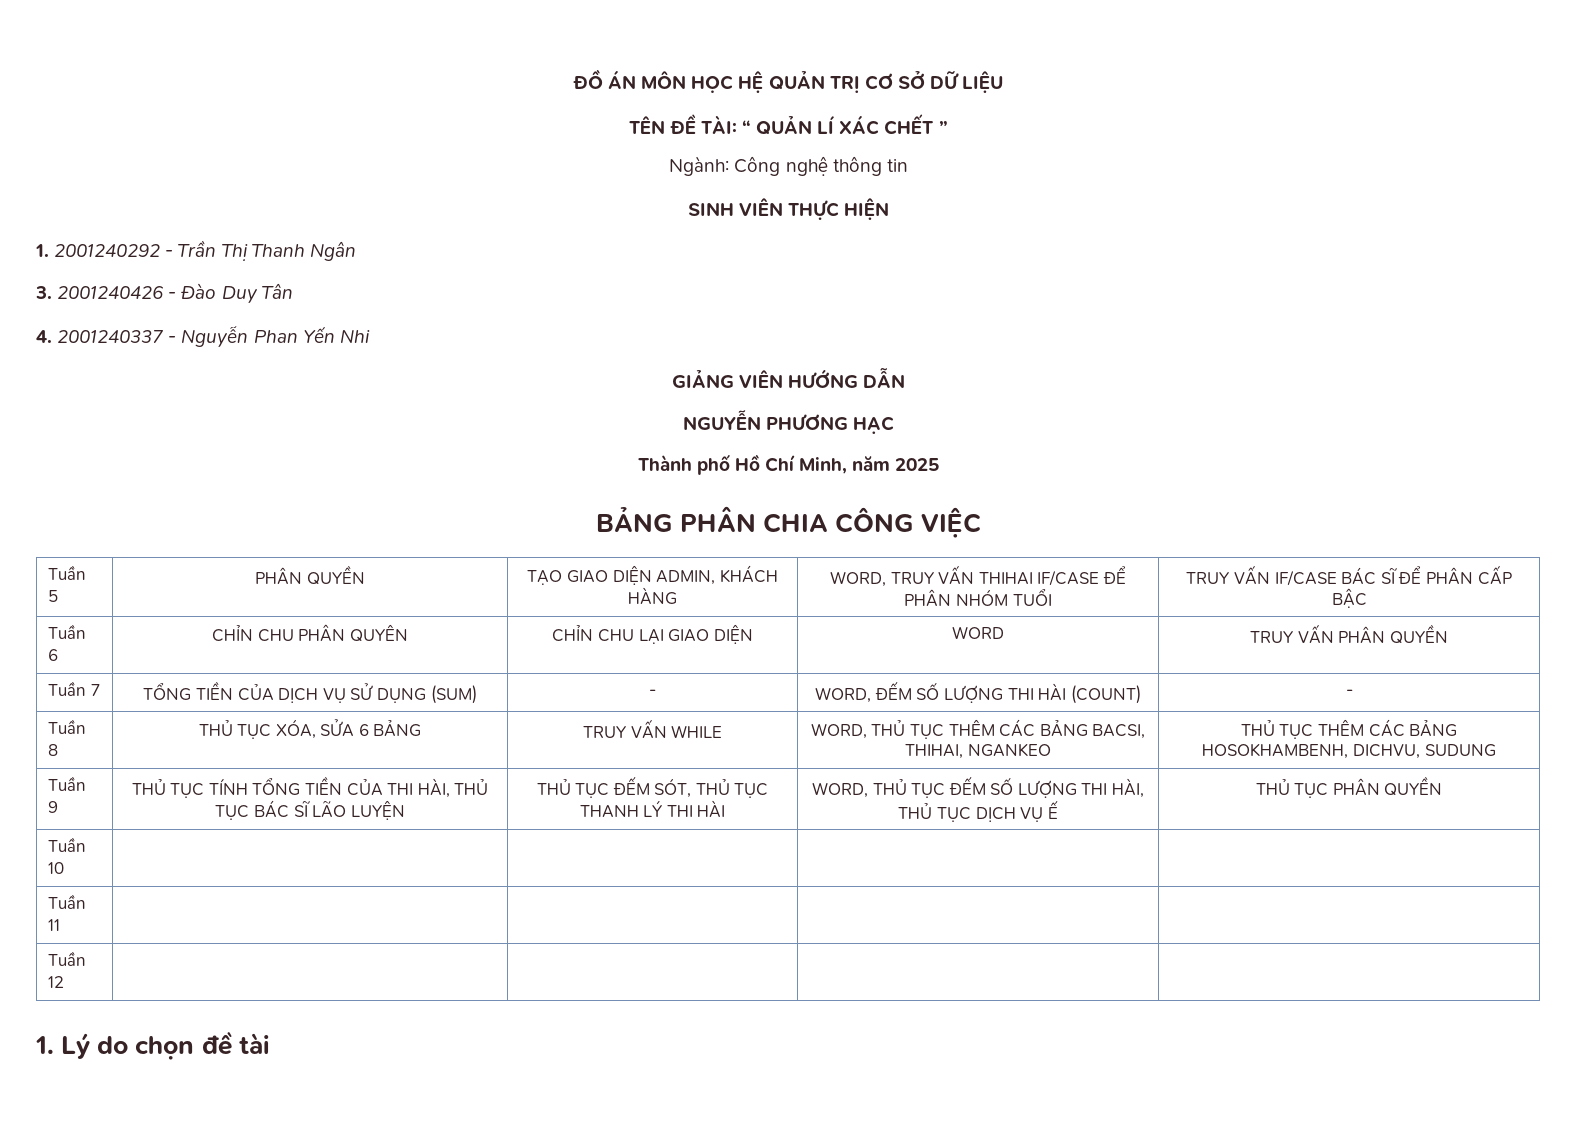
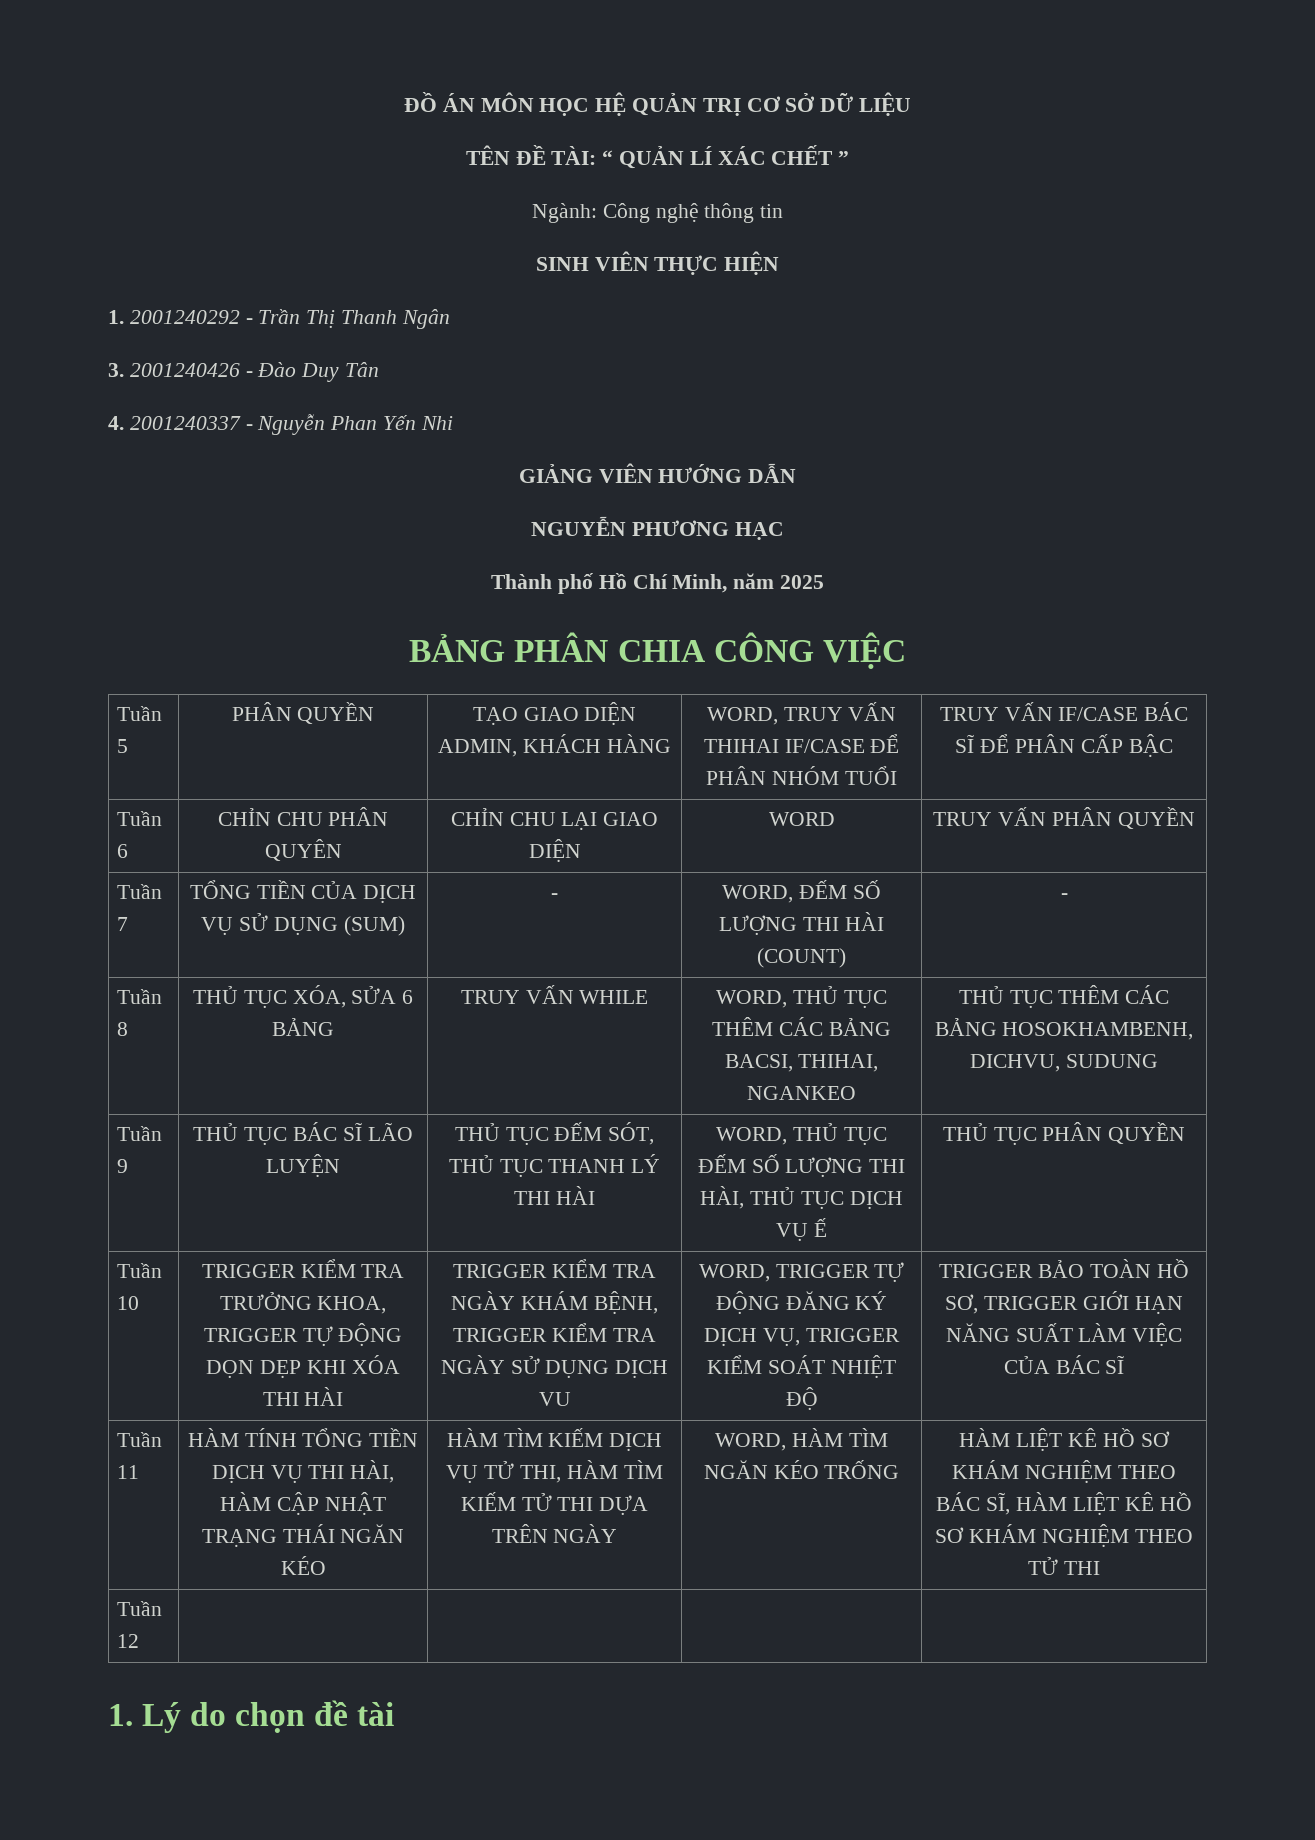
- THỦ TỤC TÍNH TỔNG TIỀN CỦA THI HÀI, THỦ TỤC BÁC SĨ LÃO LUYỆN
+ THỦ TỤC BÁC SĨ LÃO LUYỆN
- Tuần 11 | | | |
+ TRIGGER KIỂM TRA TRƯỞNG KHOA, TRIGGER TỰ ĐỘNG DỌN DẸP KHI XÓA THI HÀI | TRIGGER KIỂM TRA NGÀY KHÁM BỆNH, TRIGGER KIỂM TRA NGÀY SỬ DỤNG DỊCH VU | WORD, TRIGGER TỰ ĐỘNG ĐĂNG KÝ DỊCH VỤ, TRIGGER KIỂM SOÁT NHIỆT ĐỘ | TRIGGER BẢO TOÀN HỒ SƠ, TRIGGER GIỚI HẠN NĂNG SUẤT LÀM VIỆC CỦA BÁC SĨ
+ Tuần 11 | HÀM TÍNH TỔNG TIỀN DỊCH VỤ THI HÀI, HÀM CẬP NHẬT TRẠNG THÁI NGĂN KÉO | HÀM TÌM KIẾM DỊCH VỤ TỬ THI, HÀM TÌM KIẾM TỬ THI DỰA TRÊN NGÀY | WORD, HÀM TÌM NGĂN KÉO TRỐNG | HÀM LIỆT KÊ HỒ SƠ KHÁM NGHIỆM THEO BÁC SĨ, HÀM LIỆT KÊ HỒ SƠ KHÁM NGHIỆM THEO TỬ THI

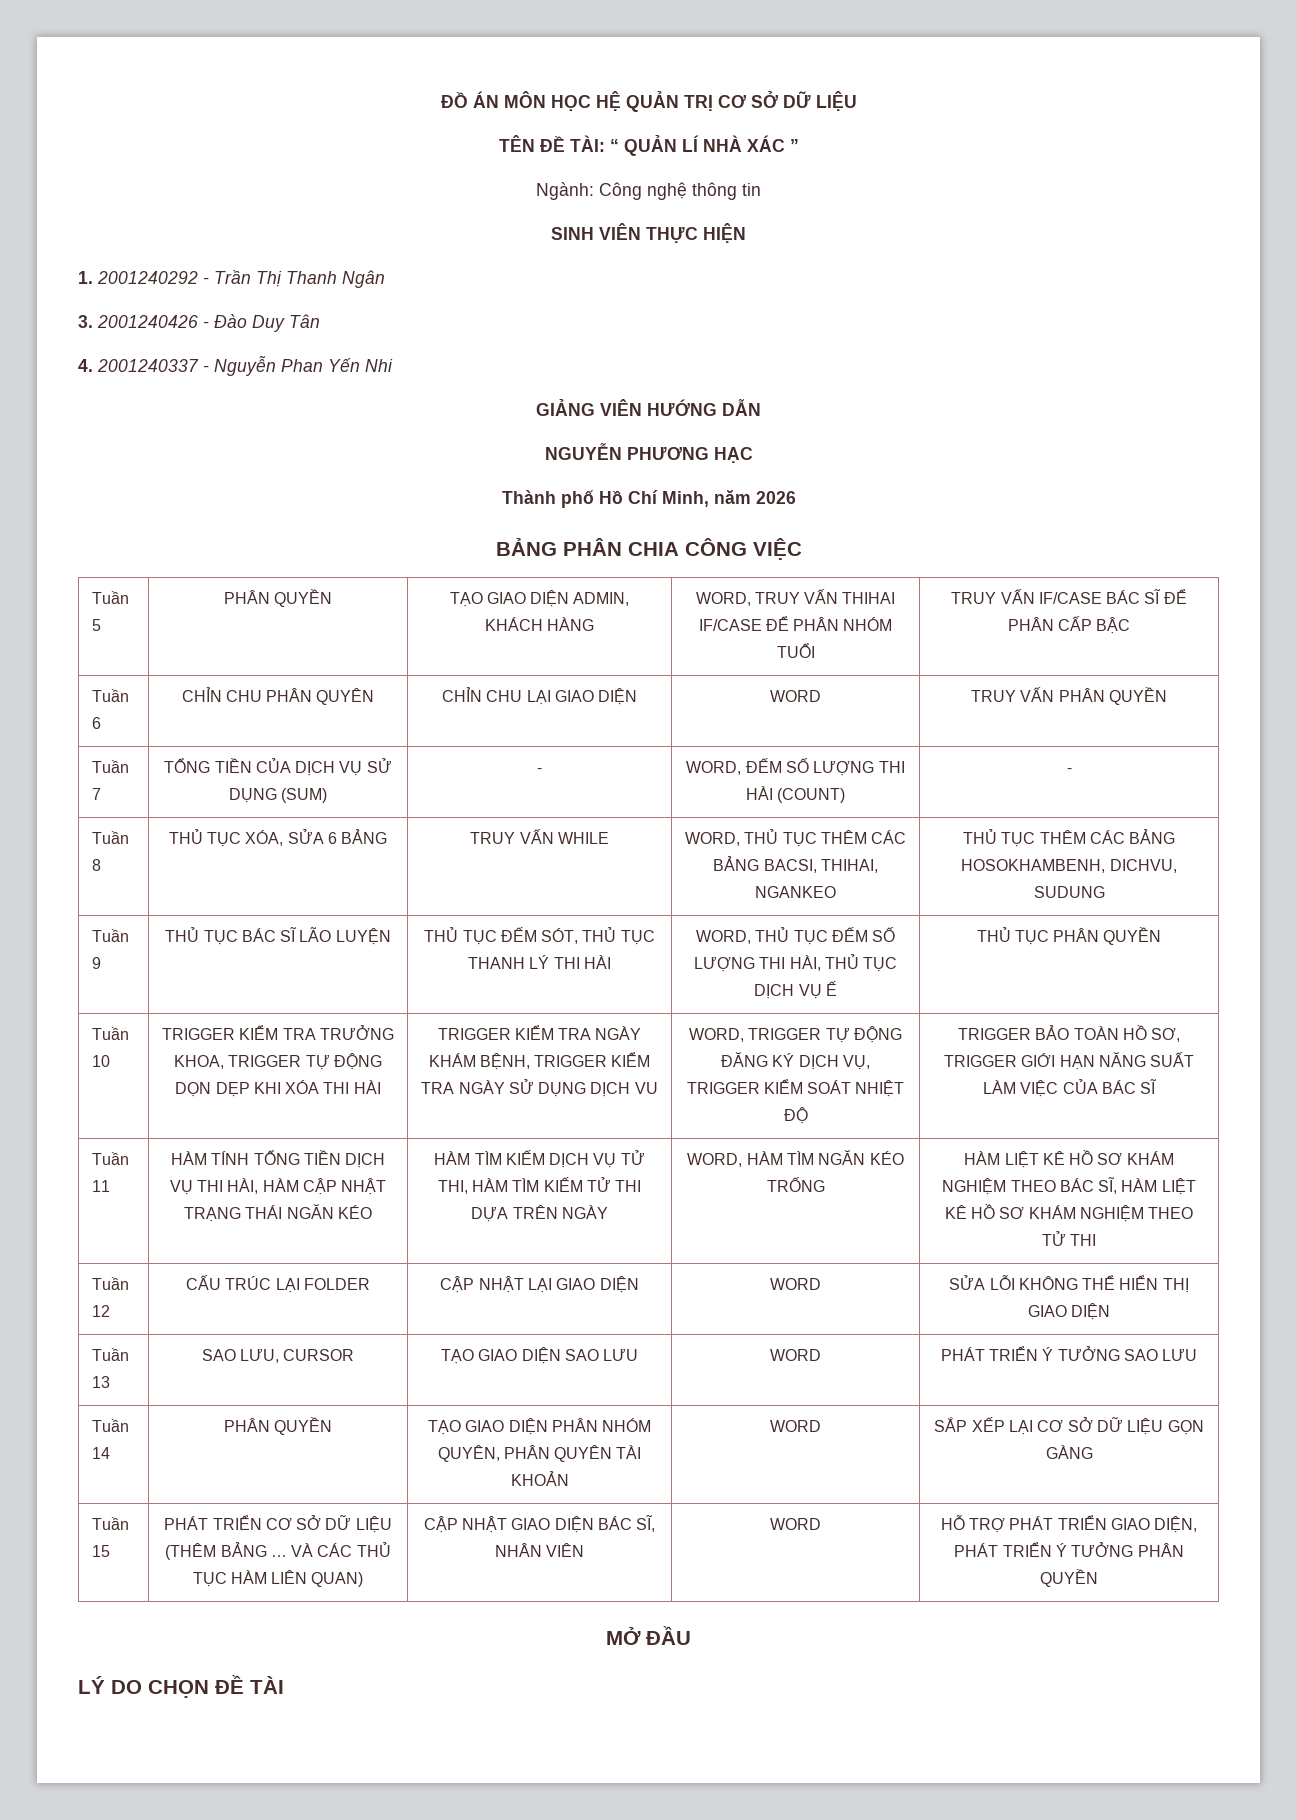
- TÊN ĐỀ TÀI: “ QUẢN LÍ XÁC CHẾT ”
+ TÊN ĐỀ TÀI: “ QUẢN LÍ NHÀ XÁC ”
- Thành phố Hồ Chí Minh, năm 2025
+ Thành phố Hồ Chí Minh, năm 2026
- Tuần 12 | | | |
- 1. Lý do chọn đề tài
+ Tuần 12 | CẤU TRÚC LẠI FOLDER | CẬP NHẬT LẠI GIAO DIỆN | WORD | SỬA LỖI KHÔNG THỂ HIỂN THỊ GIAO DIỆN
+ Tuần 13 | SAO LƯU, CURSOR | TẠO GIAO DIỆN SAO LƯU | WORD | PHÁT TRIỂN Ý TƯỞNG SAO LƯU
+ Tuần 14 | PHÂN QUYỀN | TẠO GIAO DIỆN PHÂN NHÓM QUYÊN, PHÂN QUYÊN TÀI KHOẢN | WORD | SẮP XẾP LẠI CƠ SỞ DỮ LIỆU GỌN GÀNG
+ Tuần 15 | PHÁT TRIỂN CƠ SỞ DỮ LIỆU (THÊM BẢNG … VÀ CÁC THỦ TỤC HÀM LIÊN QUAN) | CẬP NHẬT GIAO DIỆN BÁC SĨ, NHÂN VIÊN | WORD | HỖ TRỢ PHÁT TRIỂN GIAO DIỆN, PHÁT TRIỂN Ý TƯỞNG PHÂN QUYỀN
+ MỞ ĐẦU
+ LÝ DO CHỌN ĐỀ TÀI

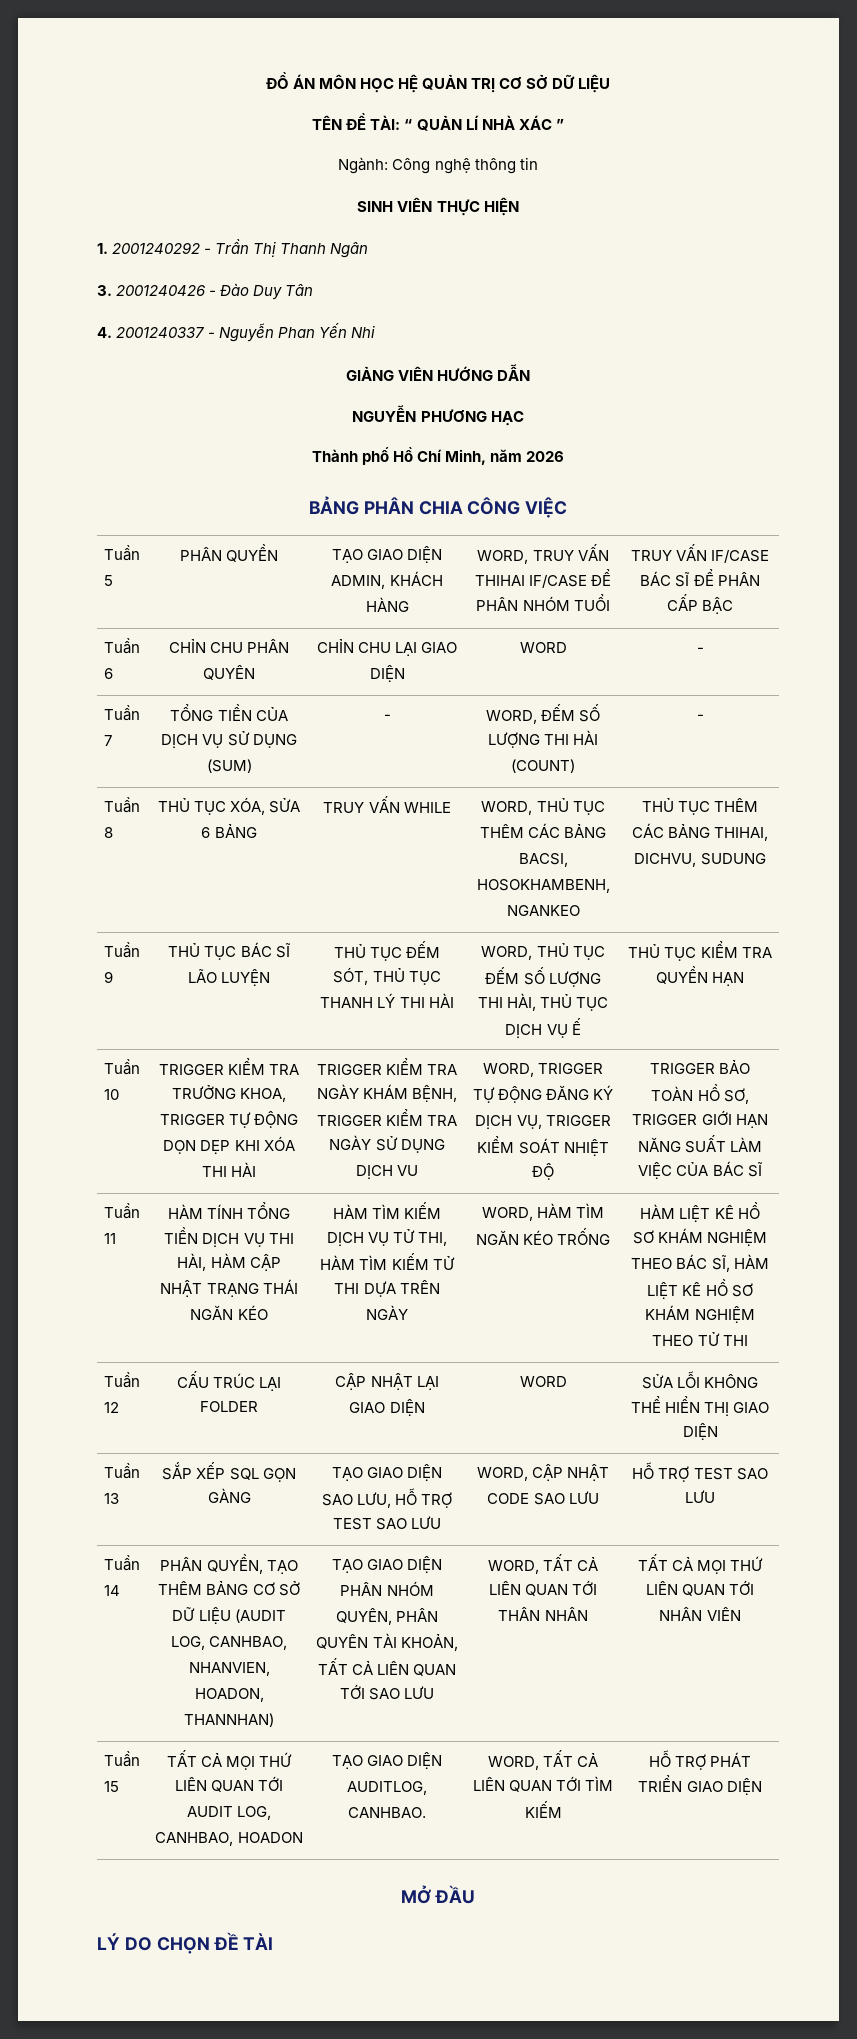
- Tuần 6 | CHỈN CHU PHÂN QUYÊN | CHỈN CHU LẠI GIAO DIỆN | WORD | TRUY VẤN PHÂN QUYỀN
+ Tuần 6 | CHỈN CHU PHÂN QUYÊN | CHỈN CHU LẠI GIAO DIỆN | WORD | -
- Tuần 8 | THỦ TỤC XÓA, SỬA 6 BẢNG | TRUY VẤN WHILE | WORD, THỦ TỤC THÊM CÁC BẢNG BACSI, THIHAI, NGANKEO | THỦ TỤC THÊM CÁC BẢNG HOSOKHAMBENH, DICHVU, SUDUNG
+ Tuần 8 | THỦ TỤC XÓA, SỬA 6 BẢNG | TRUY VẤN WHILE | WORD, THỦ TỤC THÊM CÁC BẢNG BACSI, HOSOKHAMBENH, NGANKEO | THỦ TỤC THÊM CÁC BẢNG THIHAI, DICHVU, SUDUNG
- Tuần 9 | THỦ TỤC BÁC SĨ LÃO LUYỆN | THỦ TỤC ĐẾM SÓT, THỦ TỤC THANH LÝ THI HÀI | WORD, THỦ TỤC ĐẾM SỐ LƯỢNG THI HÀI, THỦ TỤC DỊCH VỤ Ế | THỦ TỤC PHÂN QUYỀN
+ Tuần 9 | THỦ TỤC BÁC SĨ LÃO LUYỆN | THỦ TỤC ĐẾM SÓT, THỦ TỤC THANH LÝ THI HÀI | WORD, THỦ TỤC ĐẾM SỐ LƯỢNG THI HÀI, THỦ TỤC DỊCH VỤ Ế | THỦ TỤC KIỂM TRA QUYỀN HẠN
- Tuần 13 | SAO LƯU, CURSOR | TẠO GIAO DIỆN SAO LƯU | WORD | PHÁT TRIỂN Ý TƯỞNG SAO LƯU
+ Tuần 13 | SẮP XẾP SQL GỌN GÀNG | TẠO GIAO DIỆN SAO LƯU, HỖ TRỢ TEST SAO LƯU | WORD, CẬP NHẬT CODE SAO LƯU | HỖ TRỢ TEST SAO LƯU
- Tuần 14 | PHÂN QUYỀN
+ Tuần 14 | PHÂN QUYỀN, TẠO THÊM BẢNG CƠ SỞ DỮ LIỆU (AUDIT LOG, CANHBAO, NHANVIEN, HOADON, THANNHAN)
- TẠO GIAO DIỆN PHÂN NHÓM QUYÊN, PHÂN QUYÊN TÀI KHOẢN | WORD | SẮP XẾP LẠI CƠ SỞ DỮ LIỆU GỌN GÀNG
- Tuần 15 | PHÁT TRIỂN CƠ SỞ DỮ LIỆU (THÊM BẢNG … VÀ CÁC THỦ TỤC HÀM LIÊN QUAN) | CẬP NHẬT GIAO DIỆN BÁC SĨ, NHÂN VIÊN | WORD | HỖ TRỢ PHÁT TRIỂN GIAO DIỆN, PHÁT TRIỂN Ý TƯỞNG PHÂN QUYỀN
+ TẠO GIAO DIỆN PHÂN NHÓM QUYÊN, PHÂN QUYÊN TÀI KHOẢN, TẤT CẢ LIÊN QUAN TỚI SAO LƯU | WORD, TẤT CẢ LIÊN QUAN TỚI THÂN NHÂN | TẤT CẢ MỌI THỨ LIÊN QUAN TỚI NHÂN VIÊN
+ Tuần 15 | TẤT CẢ MỌI THỨ LIÊN QUAN TỚI AUDIT LOG, CANHBAO, HOADON | TẠO GIAO DIỆN AUDITLOG, CANHBAO. | WORD, TẤT CẢ LIÊN QUAN TỚI TÌM KIẾM | HỖ TRỢ PHÁT TRIỂN GIAO DIỆN

